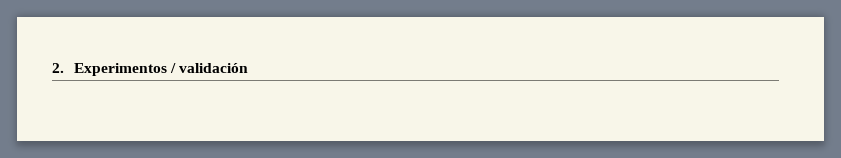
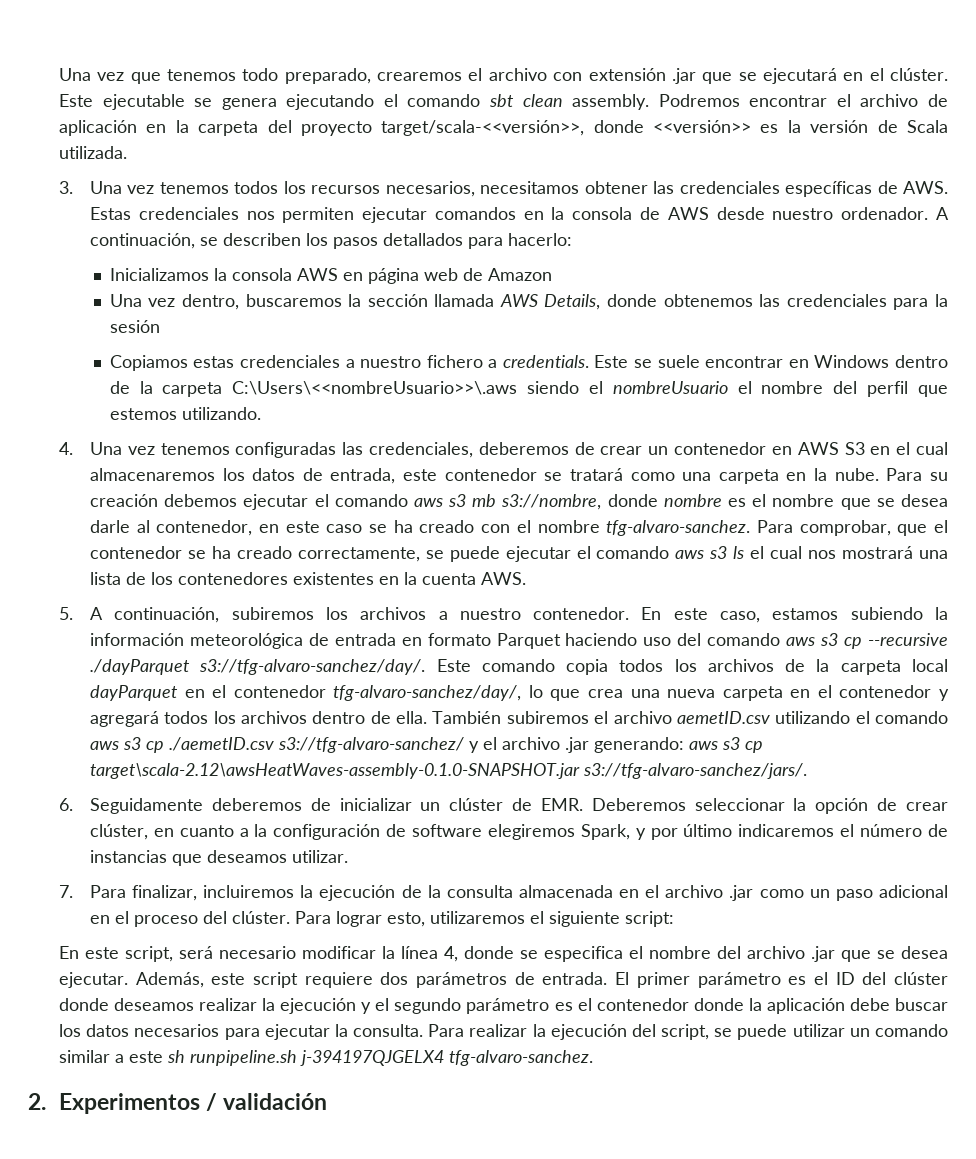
+ Una vez que tenemos todo preparado, crearemos el archivo con extensión .jar que se ejecutará en el clúster. Este ejecutable se genera ejecutando el comando sbt clean assembly. Podremos encontrar el archivo de aplicación en la carpeta del proyecto target/scala-<<versión>>, donde <<versión>> es la versión de Scala utilizada.
+ 3. Una vez tenemos todos los recursos necesarios, necesitamos obtener las credenciales específicas de AWS. Estas credenciales nos permiten ejecutar comandos en la consola de AWS desde nuestro ordenador. A continuación, se describen los pasos detallados para hacerlo:
+ Inicializamos la consola AWS en página web de Amazon
+ Una vez dentro, buscaremos la sección llamada AWS Details, donde obtenemos las credenciales para la sesión
+ Copiamos estas credenciales a nuestro fichero a credentials. Este se suele encontrar en Windows dentro de la carpeta C:\Users\<<nombreUsuario>>\.aws siendo el nombreUsuario el nombre del perfil que estemos utilizando.
+ 4. Una vez tenemos configuradas las credenciales, deberemos de crear un contenedor en AWS S3 en el cual almacenaremos los datos de entrada, este contenedor se tratará como una carpeta en la nube. Para su creación debemos ejecutar el comando aws s3 mb s3://nombre, donde nombre es el nombre que se desea darle al contenedor, en este caso se ha creado con el nombre tfg-alvaro-sanchez. Para comprobar, que el contenedor se ha creado correctamente, se puede ejecutar el comando aws s3 ls el cual nos mostrará una lista de los contenedores existentes en la cuenta AWS.
+ 5. A continuación, subiremos los archivos a nuestro contenedor. En este caso, estamos subiendo la información meteorológica de entrada en formato Parquet haciendo uso del comando aws s3 cp --recursive ./dayParquet s3://tfg-alvaro-sanchez/day/. Este comando copia todos los archivos de la carpeta local dayParquet en el contenedor tfg-alvaro-sanchez/day/, lo que crea una nueva carpeta en el contenedor y agregará todos los archivos dentro de ella. También subiremos el archivo aemetID.csv utilizando el comando aws s3 cp ./aemetID.csv s3://tfg-alvaro-sanchez/ y el archivo .jar generando: aws s3 cp target\scala-2.12\awsHeatWaves-assembly-0.1.0-SNAPSHOT.jar s3://tfg-alvaro-sanchez/jars/.
+ 6. Seguidamente deberemos de inicializar un clúster de EMR. Deberemos seleccionar la opción de crear clúster, en cuanto a la configuración de software elegiremos Spark, y por último indicaremos el número de instancias que deseamos utilizar.
+ 7. Para finalizar, incluiremos la ejecución de la consulta almacenada en el archivo .jar como un paso adicional en el proceso del clúster. Para lograr esto, utilizaremos el siguiente script:
+ En este script, será necesario modificar la línea 4, donde se especifica el nombre del archivo .jar que se desea ejecutar. Además, este script requiere dos parámetros de entrada. El primer parámetro es el ID del clúster donde deseamos realizar la ejecución y el segundo parámetro es el contenedor donde la aplicación debe buscar los datos necesarios para ejecutar la consulta. Para realizar la ejecución del script, se puede utilizar un comando similar a este sh runpipeline.sh j-394197QJGELX4 tfg-alvaro-sanchez.

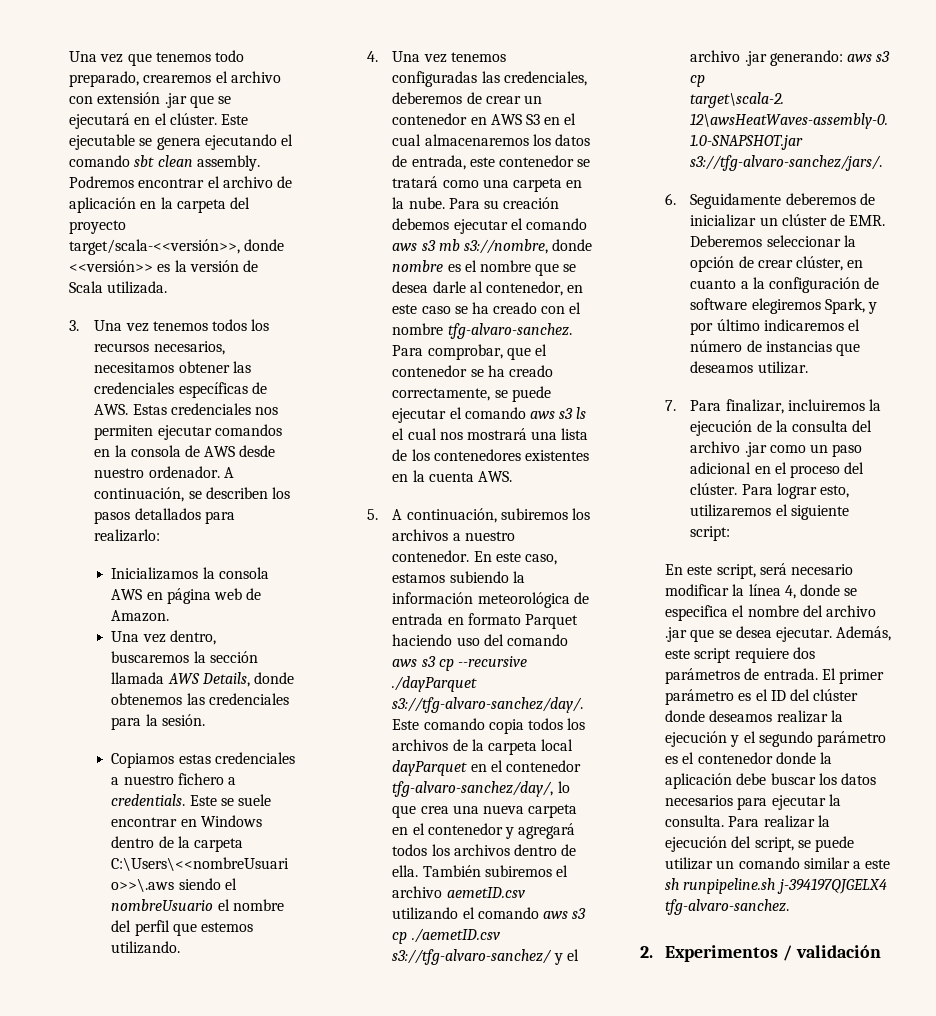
- A continuación, se describen los pasos detallados para hacerlo:
+ A continuación, se describen los pasos detallados para realizarlo:
- Inicializamos la consola AWS en página web de Amazon
+ Inicializamos la consola AWS en página web de Amazon.
- Una vez dentro, buscaremos la sección llamada AWS Details, donde obtenemos las credenciales para la sesión
+ Una vez dentro, buscaremos la sección llamada AWS Details, donde obtenemos las credenciales para la sesión.
- 7. Para finalizar, incluiremos la ejecución de la consulta almacenada en el archivo .jar como un paso adicional en el proceso del clúster.
+ 7. Para finalizar, incluiremos la ejecución de la consulta del archivo .jar como un paso adicional en el proceso del clúster.

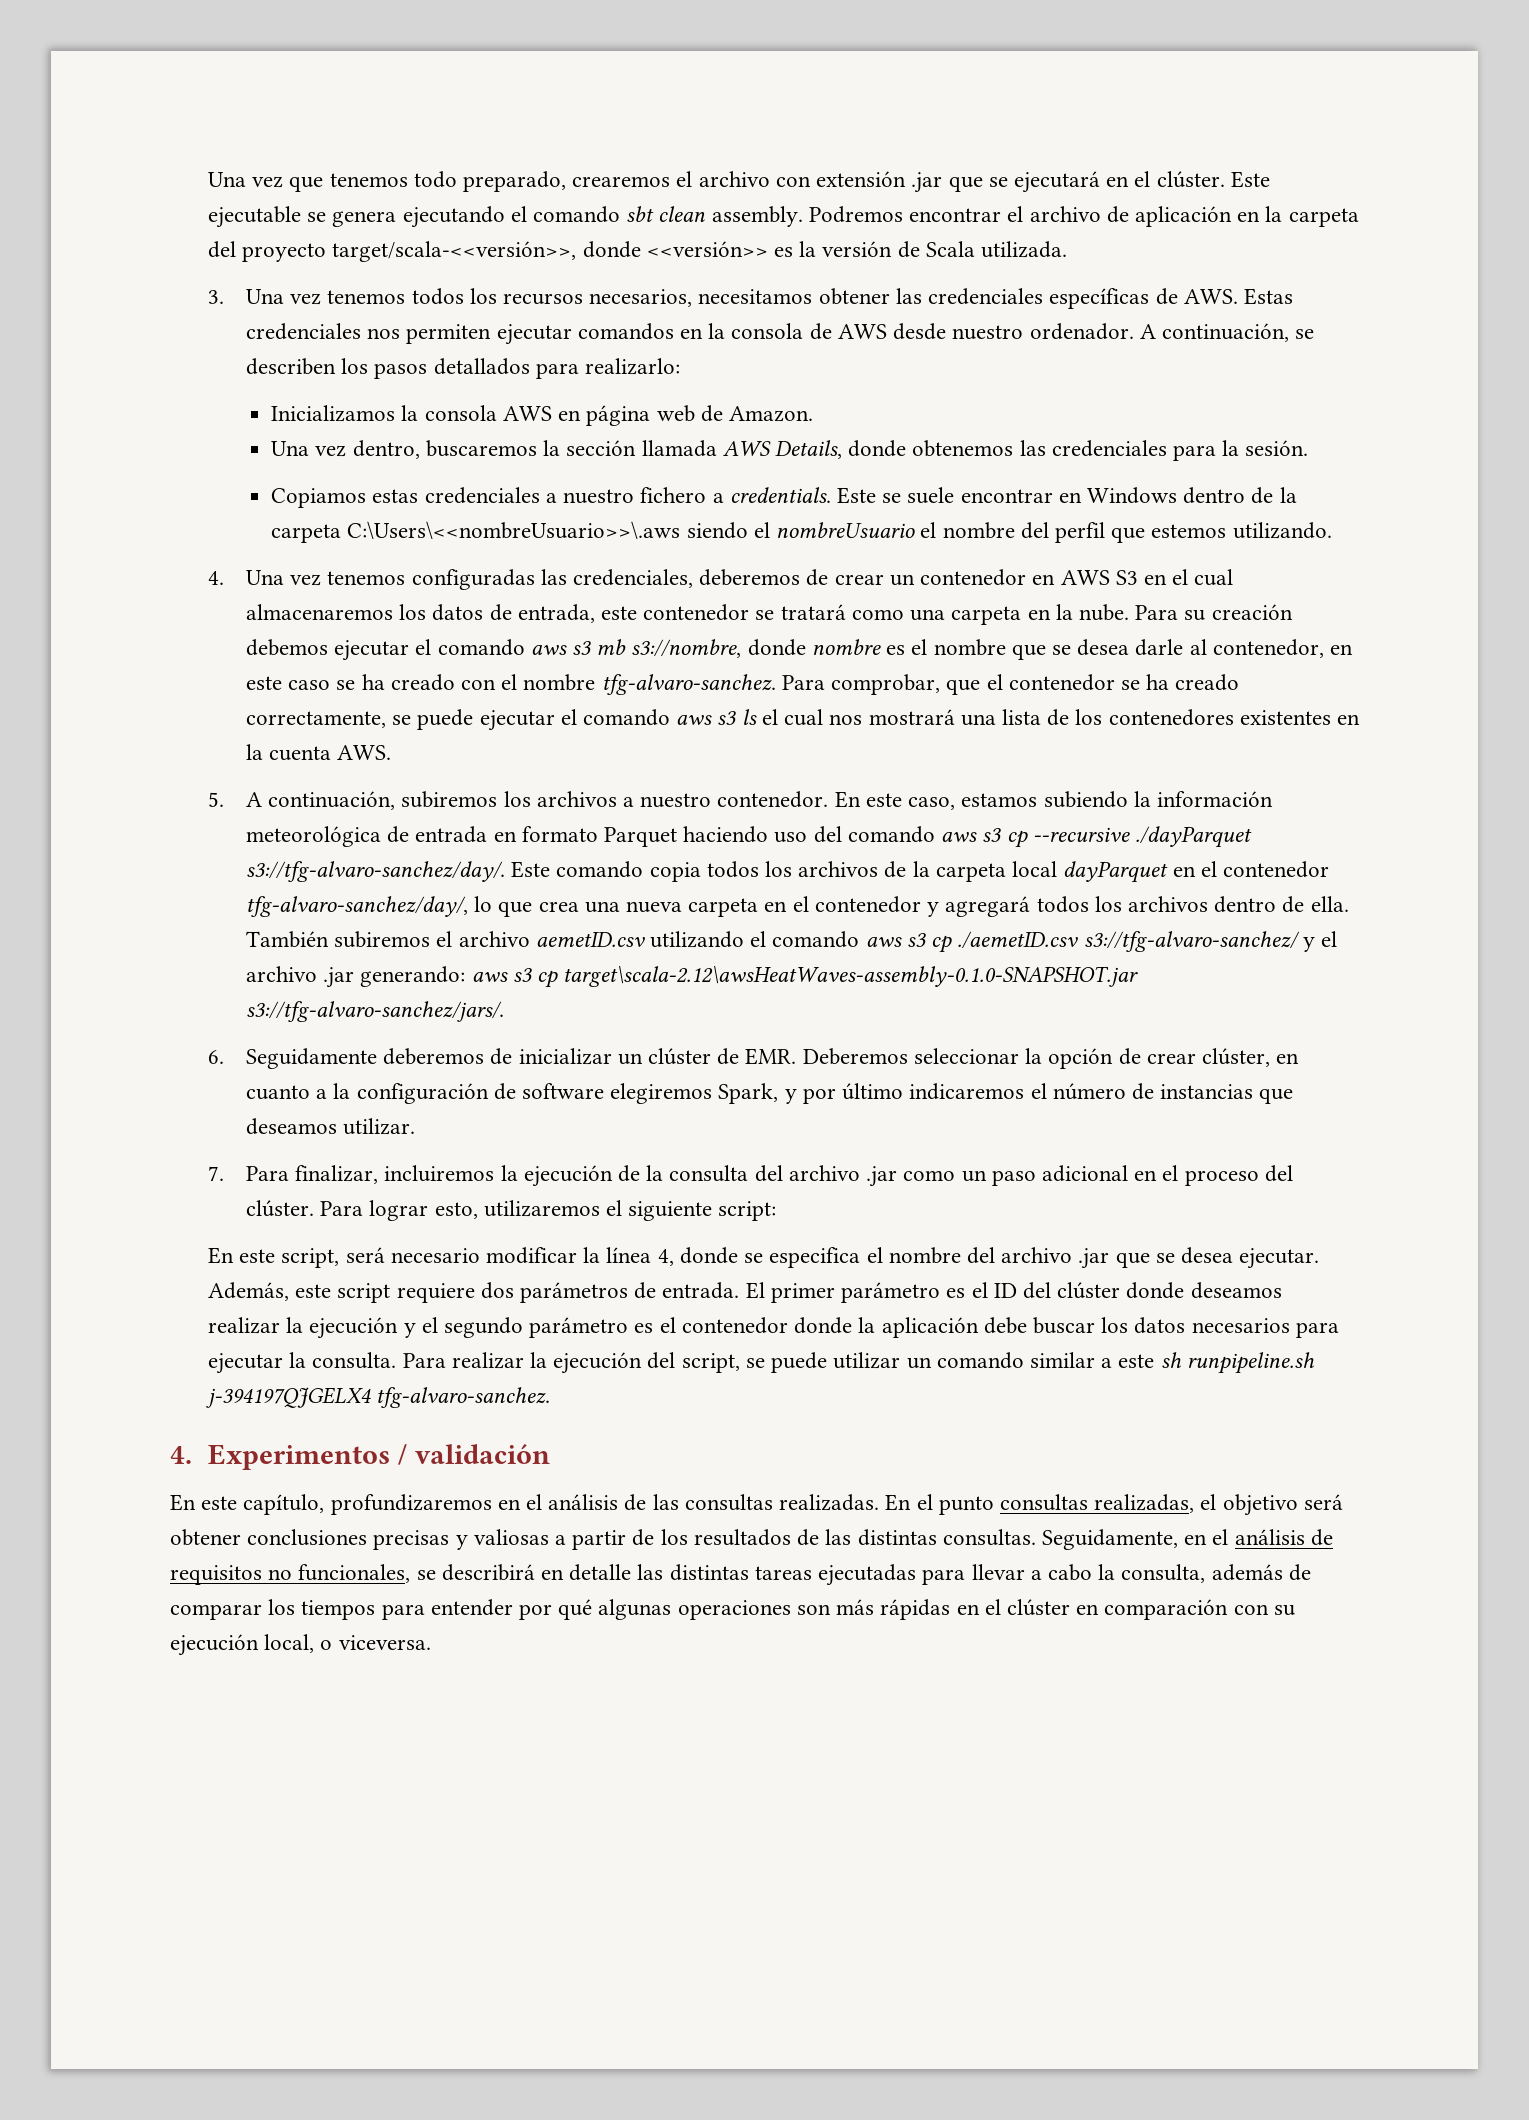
- 2. Experimentos / validación
+ 4. Experimentos / validación
+ En este capítulo, profundizaremos en el análisis de las consultas realizadas. En el punto consultas realizadas, el objetivo será obtener conclusiones precisas y valiosas a partir de los resultados de las distintas consultas. Seguidamente, en el análisis de requisitos no funcionales, se describirá en detalle las distintas tareas ejecutadas para llevar a cabo la consulta, además de comparar los tiempos para entender por qué algunas operaciones son más rápidas en el clúster en comparación con su ejecución local, o viceversa.

